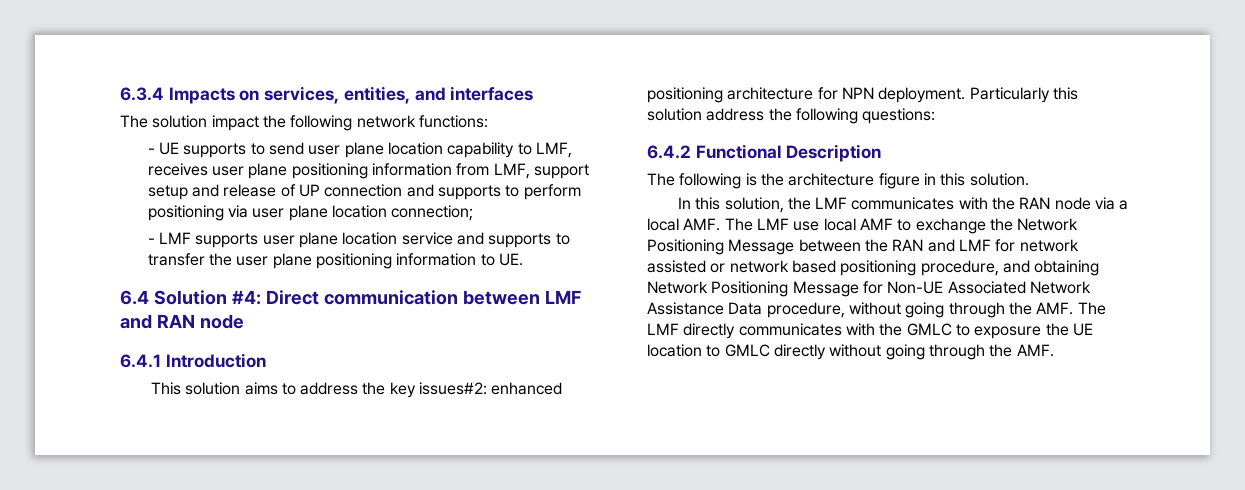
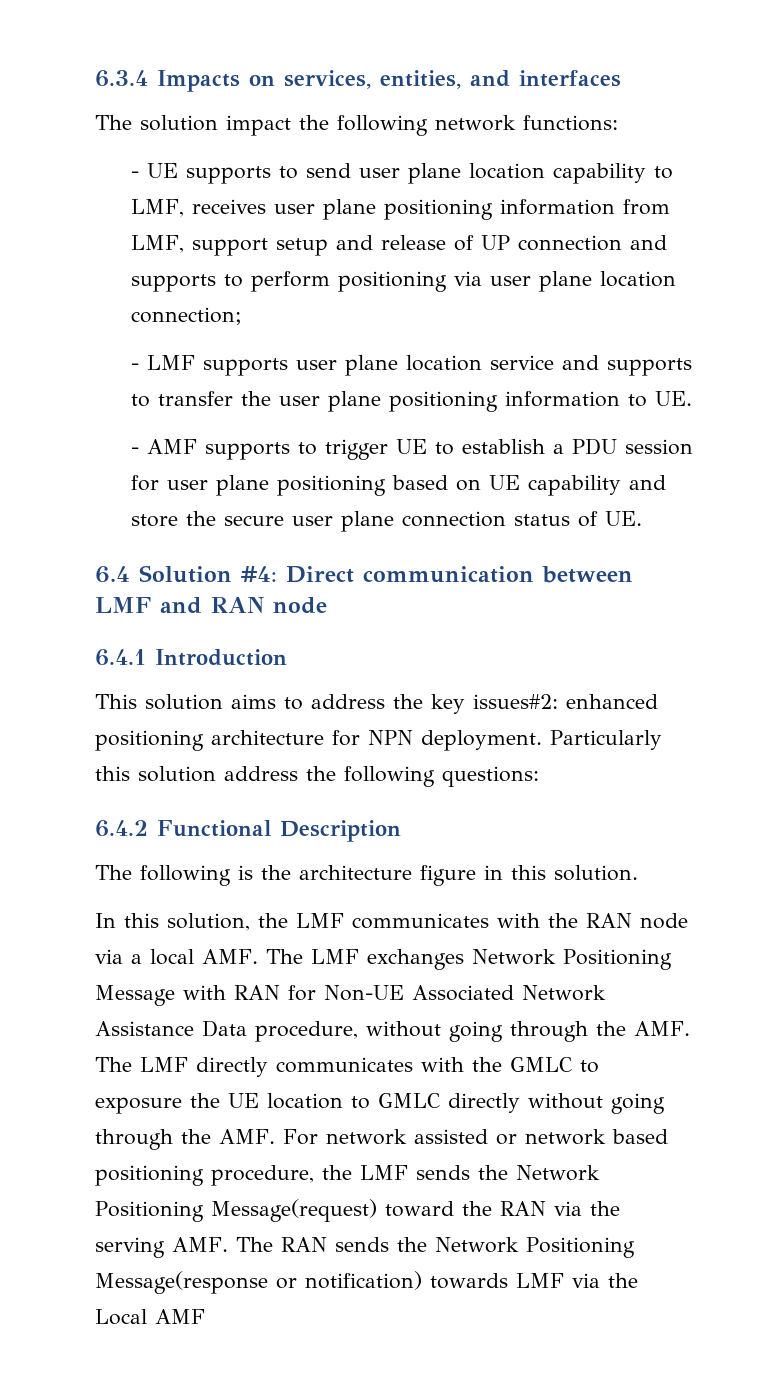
+ - AMF supports to trigger UE to establish a PDU session for user plane positioning based on UE capability and store the secure user plane connection status of UE.
- In this solution, the LMF communicates with the RAN node via a local AMF. The LMF use local AMF to exchange the Network Positioning Message between the RAN and LMF for network assisted or network based positioning procedure, and obtaining Network Positioning Message for Non-UE Associated Network Assistance Data procedure, without going through the AMF. The LMF directly communicates with the GMLC to exposure the UE location to GMLC directly without going through the AMF.
+ In this solution, the LMF communicates with the RAN node via a local AMF. The LMF exchanges Network Positioning Message with RAN for Non-UE Associated Network Assistance Data procedure, without going through the AMF. The LMF directly communicates with the GMLC to exposure the UE location to GMLC directly without going through the AMF. For network assisted or network based positioning procedure, the LMF sends the Network Positioning Message(request) toward the RAN via the serving AMF. The RAN sends the Network Positioning Message(response or notification) towards LMF via the Local AMF

